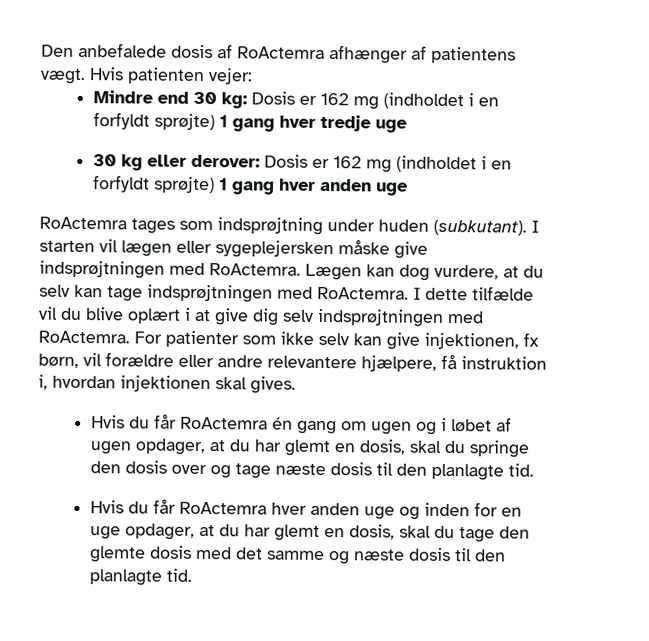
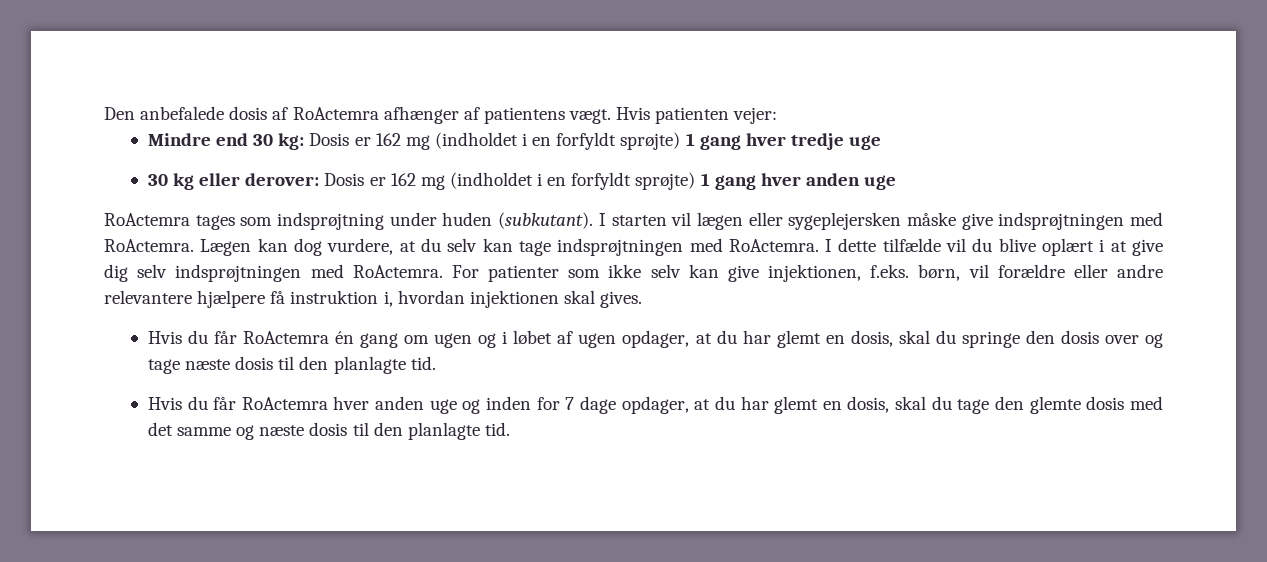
- For patienter som ikke selv kan give injektionen, fx børn, vil forældre eller andre relevantere hjælpere, få instruktion i, hvordan injektionen skal gives.
+ For patienter som ikke selv kan give injektionen, f.eks. børn, vil forældre eller andre relevantere hjælpere få instruktion i, hvordan injektionen skal gives.
- Hvis du får RoActemra hver anden uge og inden for en uge opdager, at du har glemt en dosis, skal du tage den glemte dosis med det samme og næste dosis til den planlagte tid.
+ Hvis du får RoActemra hver anden uge og inden for 7 dage opdager, at du har glemt en dosis, skal du tage den glemte dosis med det samme og næste dosis til den planlagte tid.

